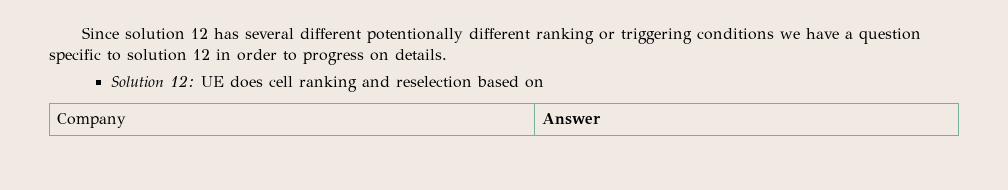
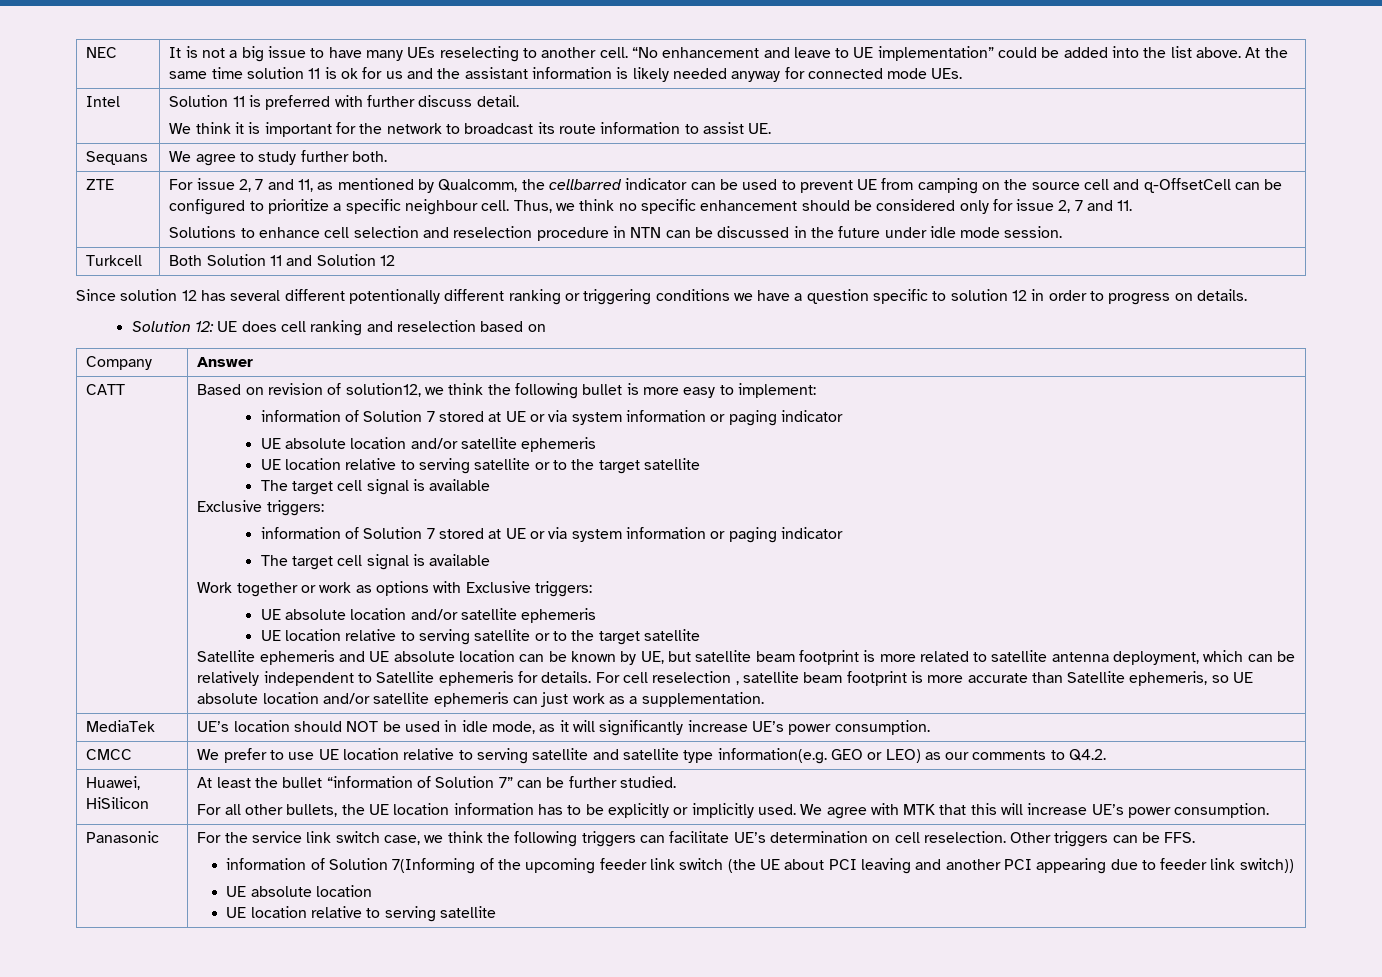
+ NEC | It is not a big issue to have many UEs reselecting to another cell. “No enhancement and leave to UE implementation” could be added into the list above. At the same time solution 11 is ok for us and the assistant information is likely needed anyway for connected mode UEs.
+ Intel | Solution 11 is preferred with further discuss detail.
+ We think it is important for the network to broadcast its route information to assist UE.
+ Sequans | We agree to study further both.
+ ZTE | For issue 2, 7 and 11, as mentioned by Qualcomm, the cellbarred indicator can be used to prevent UE from camping on the source cell and q-OffsetCell can be configured to prioritize a specific neighbour cell. Thus, we think no specific enhancement should be considered only for issue 2, 7 and 11.
+ Solutions to enhance cell selection and reselection procedure in NTN can be discussed in the future under idle mode session.
+ Turkcell | Both Solution 11 and Solution 12
+ CATT | Based on revision of solution12, we think the following bullet is more easy to implement:
+ information of Solution 7 stored at UE or via system information or paging indicator
+ UE absolute location and/or satellite ephemeris
+ UE location relative to serving satellite or to the target satellite
+ The target cell signal is available
+ Exclusive triggers:
+ information of Solution 7 stored at UE or via system information or paging indicator
+ The target cell signal is available
+ Work together or work as options with Exclusive triggers:
+ UE absolute location and/or satellite ephemeris
+ UE location relative to serving satellite or to the target satellite
+ Satellite ephemeris and UE absolute location can be known by UE, but satellite beam footprint is more related to satellite antenna deployment, which can be relatively independent to Satellite ephemeris for details. For cell reselection , satellite beam footprint is more accurate than Satellite ephemeris, so UE absolute location and/or satellite ephemeris can just work as a supplementation.
+ MediaTek | UE’s location should NOT be used in idle mode, as it will significantly increase UE’s power consumption.
+ CMCC | We prefer to use UE location relative to serving satellite and satellite type information(e.g. GEO or LEO) as our comments to Q4.2.
+ Huawei, HiSilicon | At least the bullet “information of Solution 7” can be further studied.
+ For all other bullets, the UE location information has to be explicitly or implicitly used. We agree with MTK that this will increase UE’s power consumption.
+ Panasonic | For the service link switch case, we think the following triggers can facilitate UE’s determination on cell reselection. Other triggers can be FFS.
+ information of Solution 7(Informing of the upcoming feeder link switch (the UE about PCI leaving and another PCI appearing due to feeder link switch))
+ UE absolute location
+ UE location relative to serving satellite

